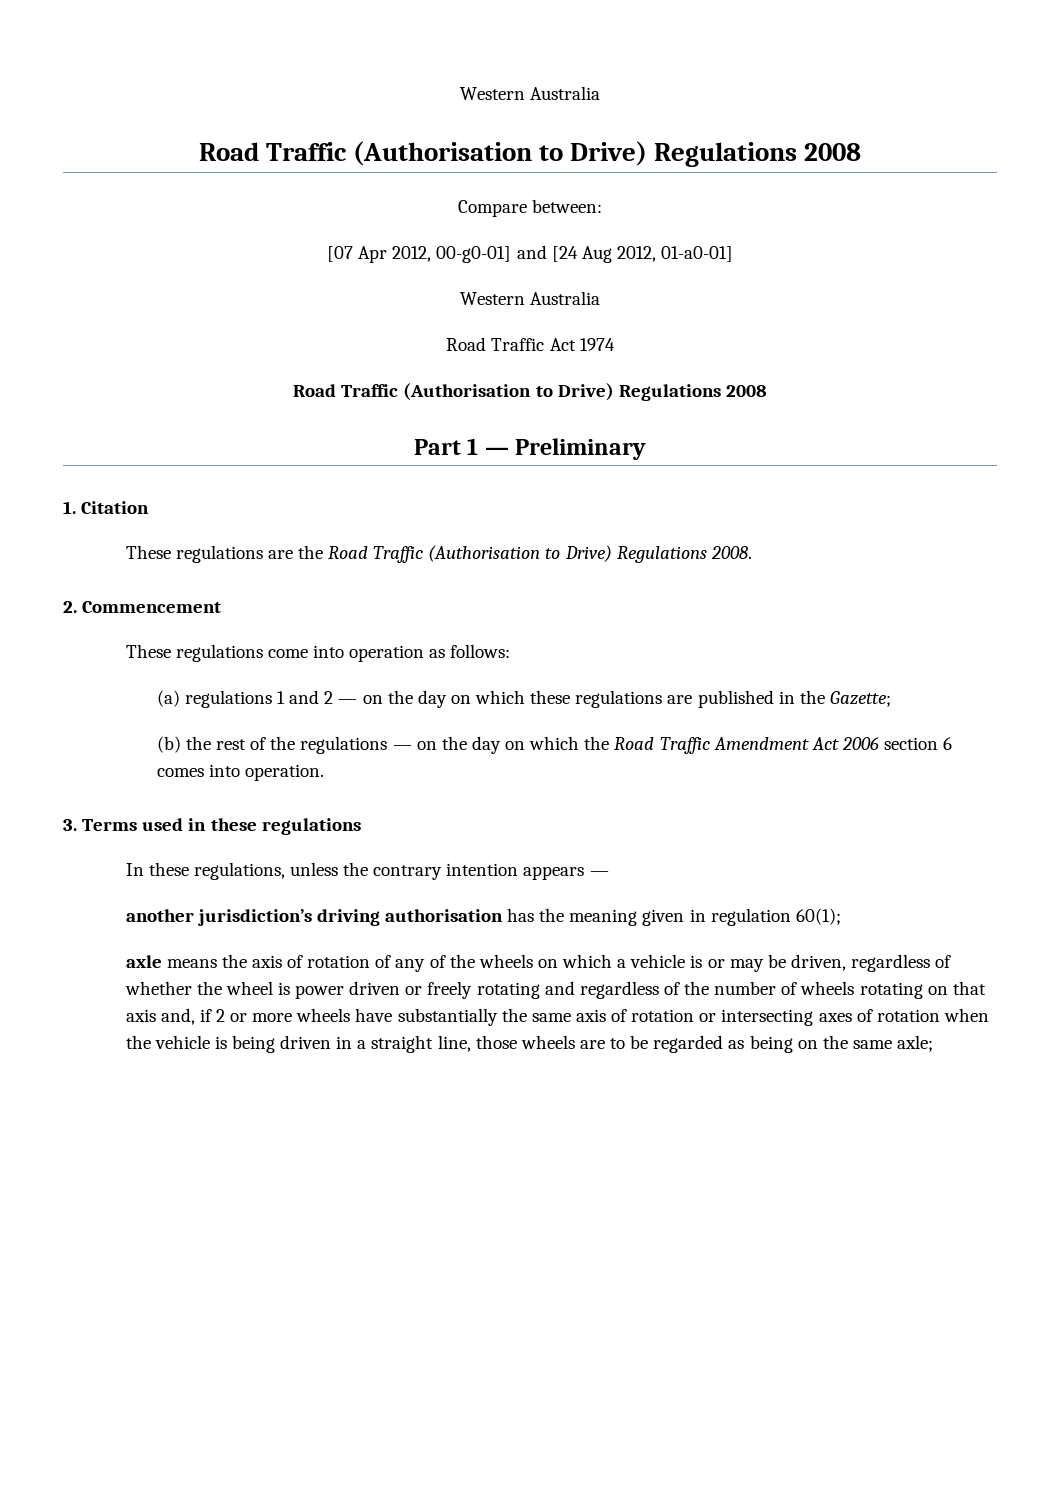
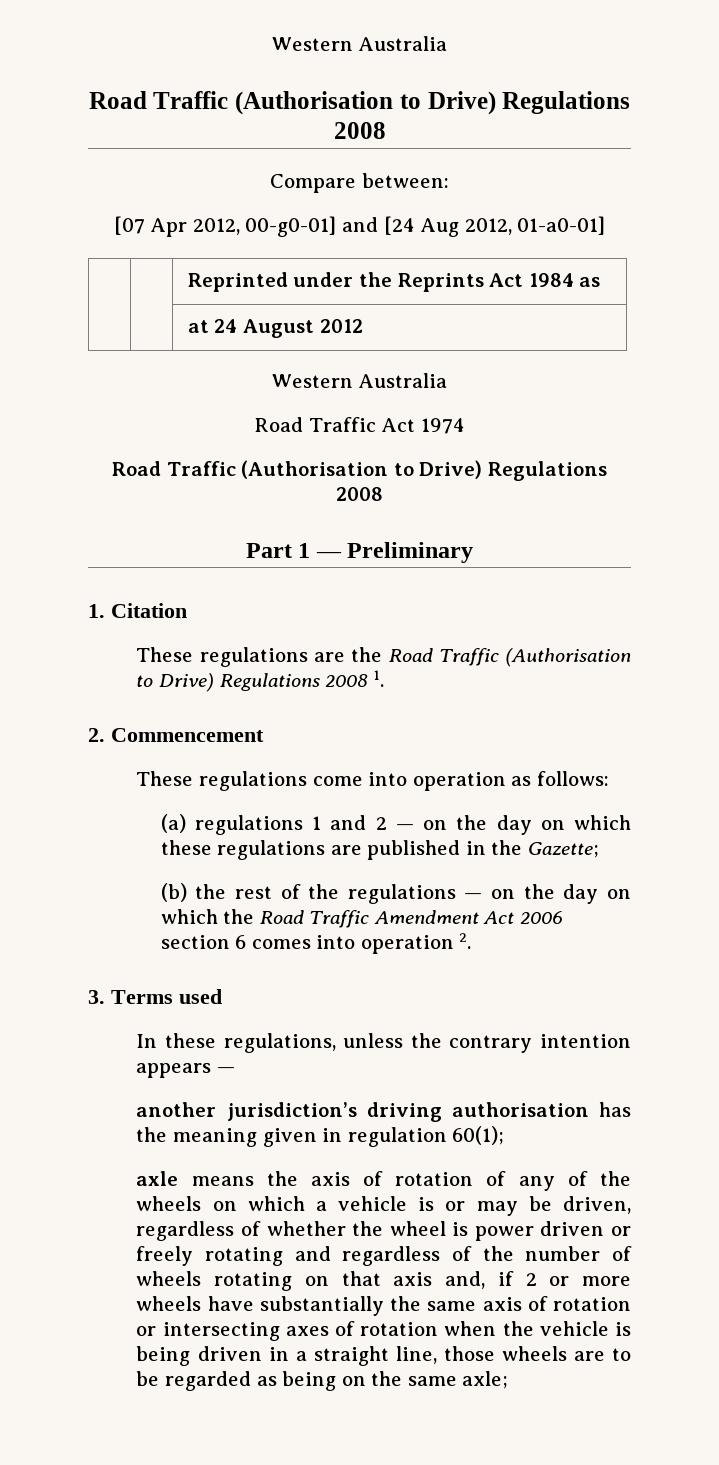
+ | | Reprinted under the Reprints Act 1984 as
+ | | at 24 August 2012
- These regulations are the Road Traffic (Authorisation to Drive) Regulations 2008.
+ These regulations are the Road Traffic (Authorisation to Drive) Regulations 2008 1.
- (b) the rest of the regulations — on the day on which the Road Traffic Amendment Act 2006 section 6 comes into operation.
+ (b) the rest of the regulations — on the day on which the Road Traffic Amendment Act 2006 section 6 comes into operation 2.
- 3. Terms used in these regulations
+ 3. Terms used

